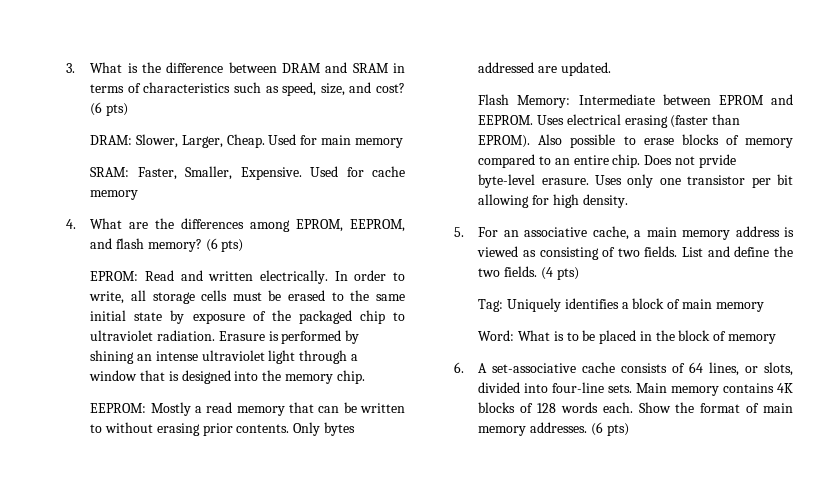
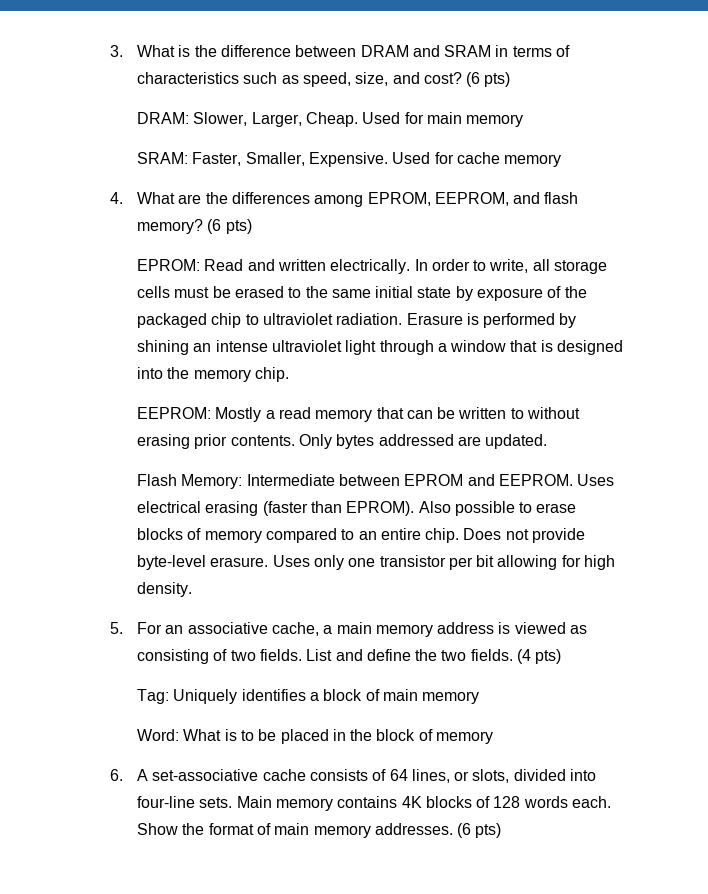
- Does not prvide byte-level erasure.
+ Does not provide byte-level erasure.

